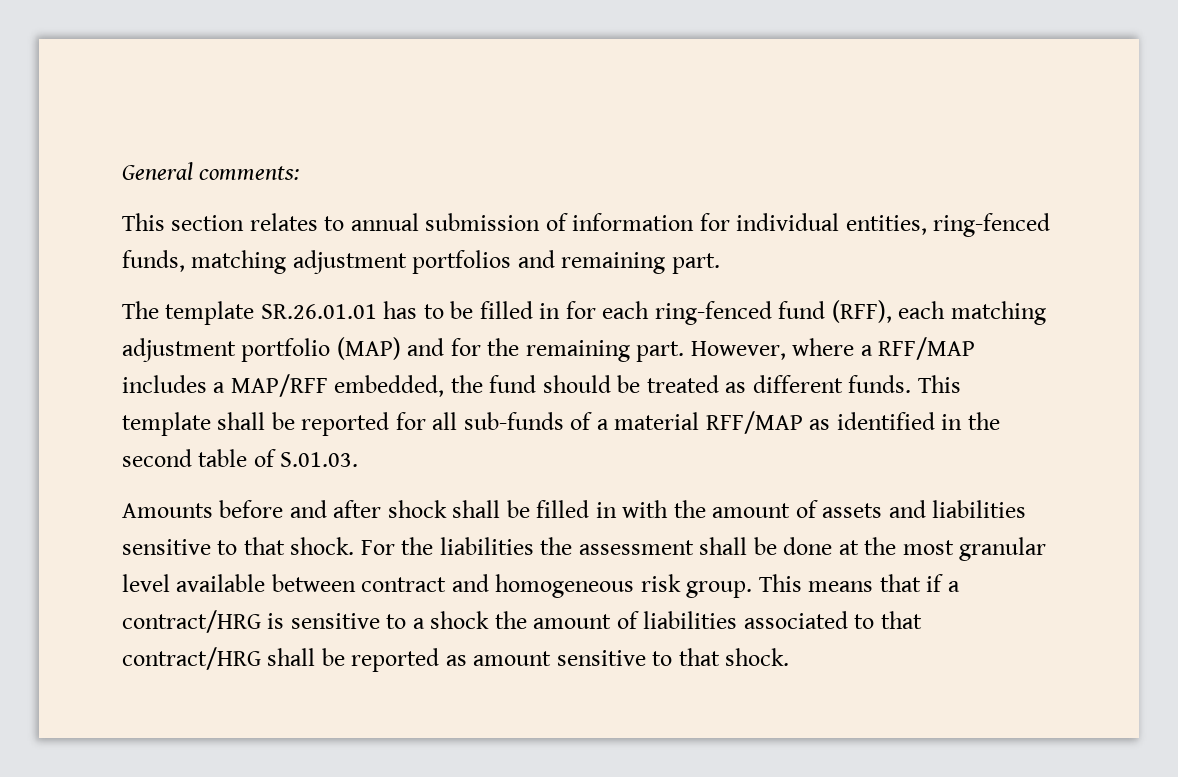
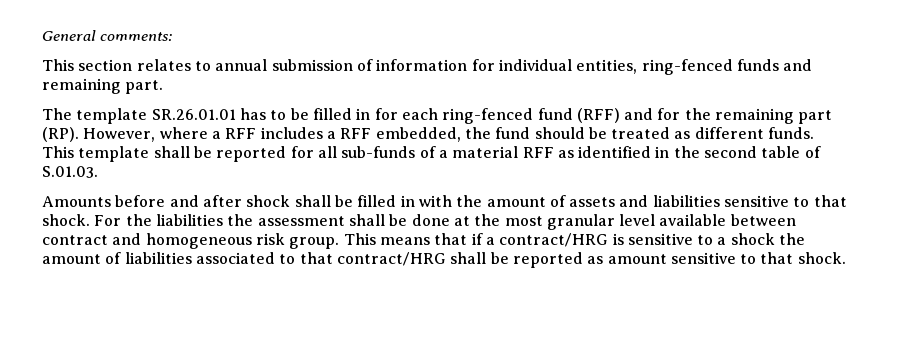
- This section relates to annual submission of information for individual entities, ring-fenced funds, matching adjustment portfolios and remaining part.
+ This section relates to annual submission of information for individual entities, ring-fenced funds and remaining part.
- The template SR.26.01.01 has to be filled in for each ring-fenced fund (RFF), each matching adjustment portfolio (MAP) and for the remaining part. However, where a RFF/MAP includes a MAP/RFF embedded, the fund should be treated as different funds.
+ The template SR.26.01.01 has to be filled in for each ring-fenced fund (RFF) and for the remaining part (RP). However, where a RFF includes a RFF embedded, the fund should be treated as different funds.
- This template shall be reported for all sub-funds of a material RFF/MAP as identified in the second table of S.01.03.
+ This template shall be reported for all sub-funds of a material RFF as identified in the second table of S.01.03.

